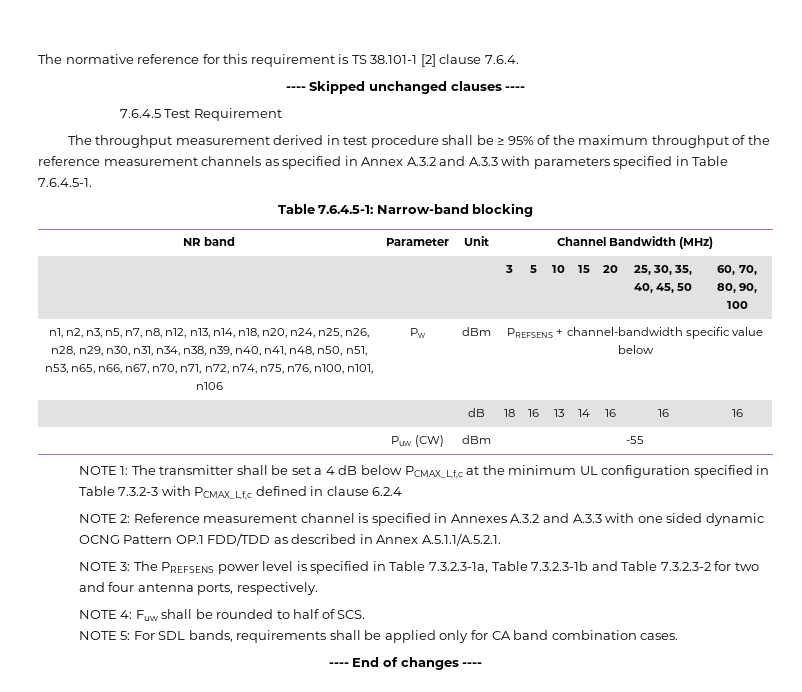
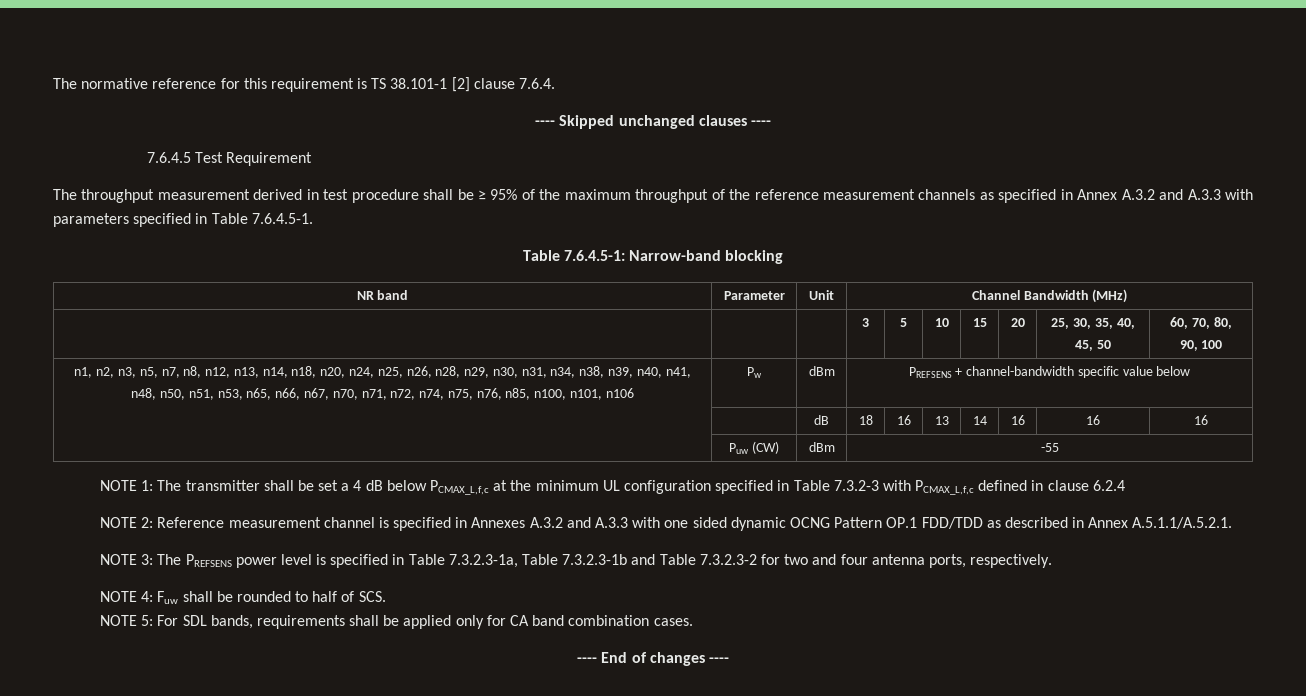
- n1, n2, n3, n5, n7, n8, n12, n13, n14, n18, n20, n24, n25, n26, n28, n29, n30, n31, n34, n38, n39, n40, n41, n48, n50, n51, n53, n65, n66, n67, n70, n71, n72, n74, n75, n76, n100, n101, n106
+ n1, n2, n3, n5, n7, n8, n12, n13, n14, n18, n20, n24, n25, n26, n28, n29, n30, n31, n34, n38, n39, n40, n41, n48, n50, n51, n53, n65, n66, n67, n70, n71, n72, n74, n75, n76, n85, n100, n101, n106

